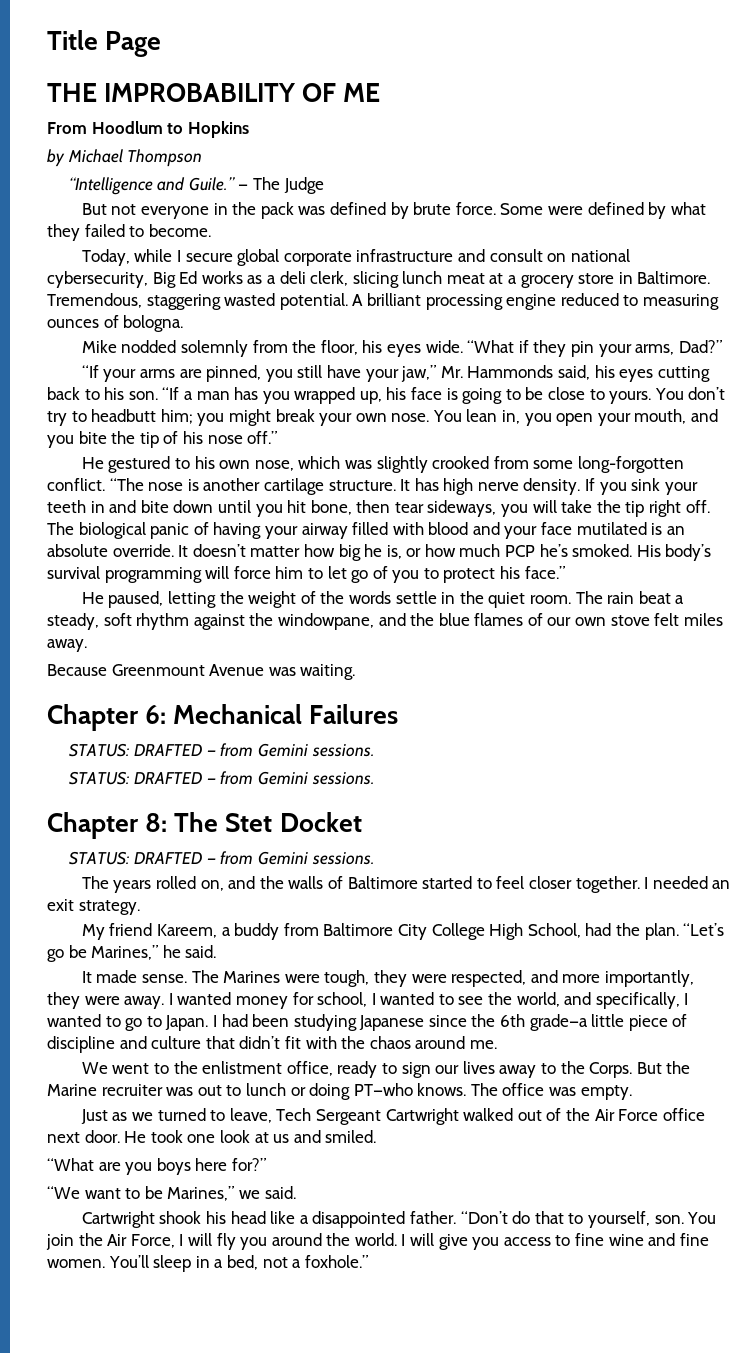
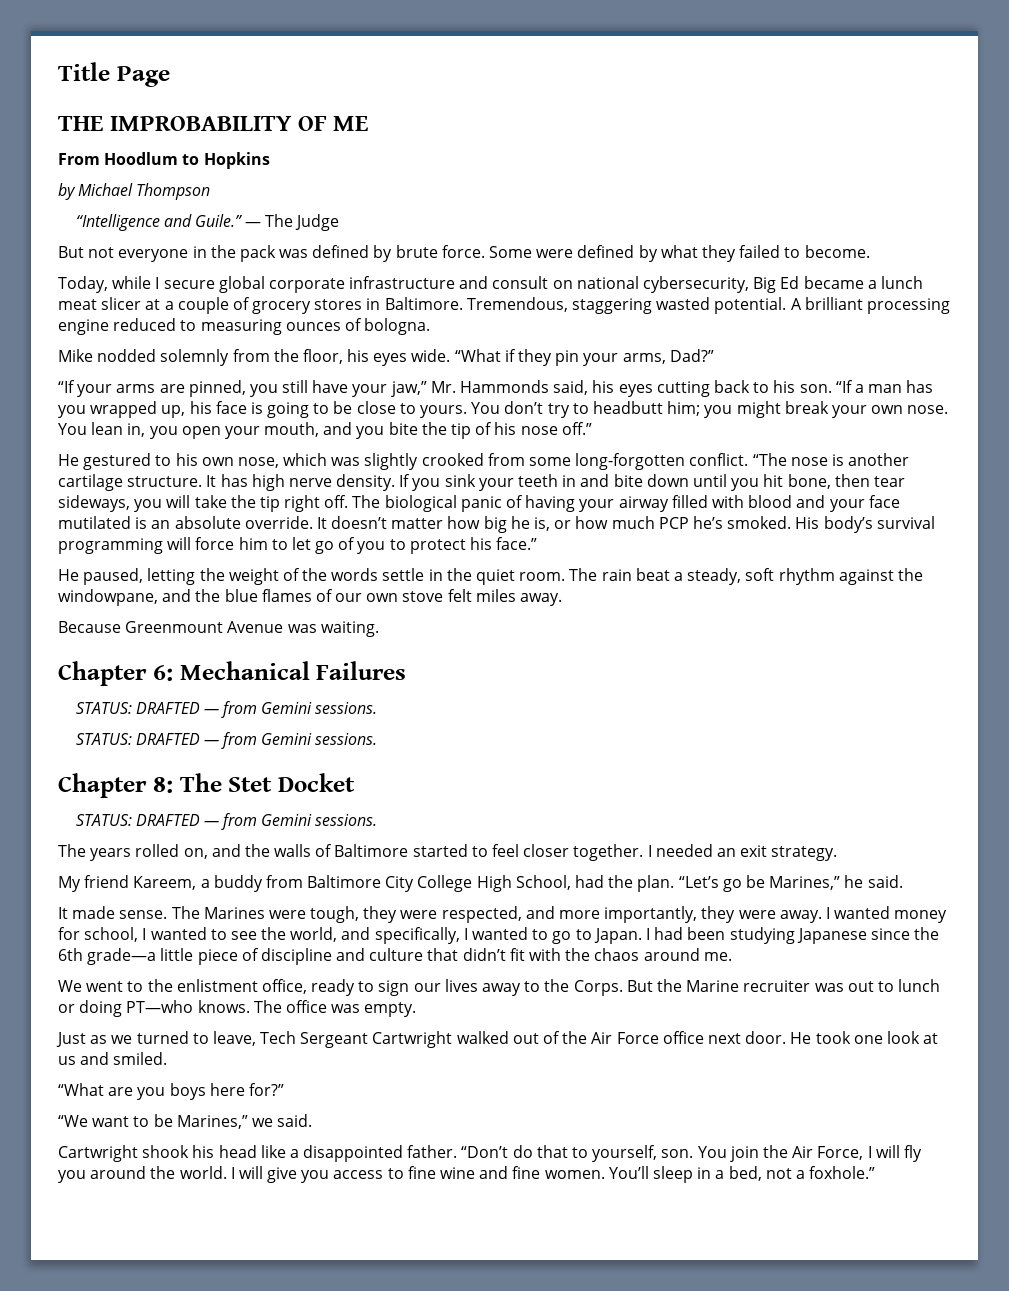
- Today, while I secure global corporate infrastructure and consult on national cybersecurity, Big Ed works as a deli clerk, slicing lunch meat at a grocery store in Baltimore.
+ Today, while I secure global corporate infrastructure and consult on national cybersecurity, Big Ed became a lunch meat slicer at a couple of grocery stores in Baltimore.

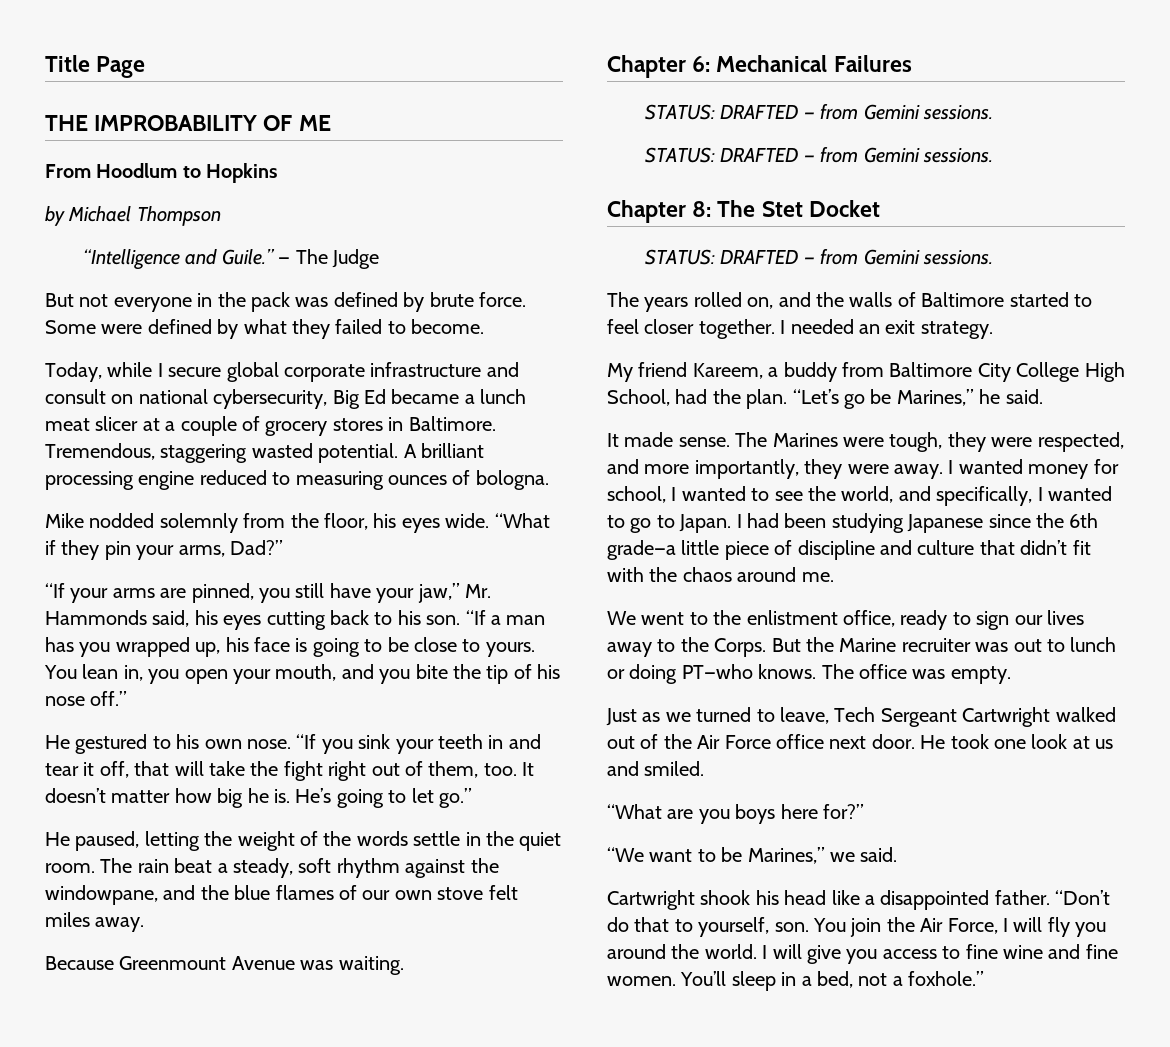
- You don’t try to headbutt him; you might break your own nose. You lean in, you open your mouth, and you bite the tip of his nose off.”
+ You lean in, you open your mouth, and you bite the tip of his nose off.”
- He gestured to his own nose, which was slightly crooked from some long-forgotten conflict. “The nose is another cartilage structure. It has high nerve density. If you sink your teeth in and bite down until you hit bone, then tear sideways, you will take the tip right off. The biological panic of having your airway filled with blood and your face mutilated is an absolute override.
+ He gestured to his own nose. “If you sink your teeth in and tear it off, that will take the fight right out of them, too.
- It doesn’t matter how big he is, or how much PCP he’s smoked. His body’s survival programming will force him to let go of you to protect his face.”
+ It doesn’t matter how big he is. He’s going to let go.”

